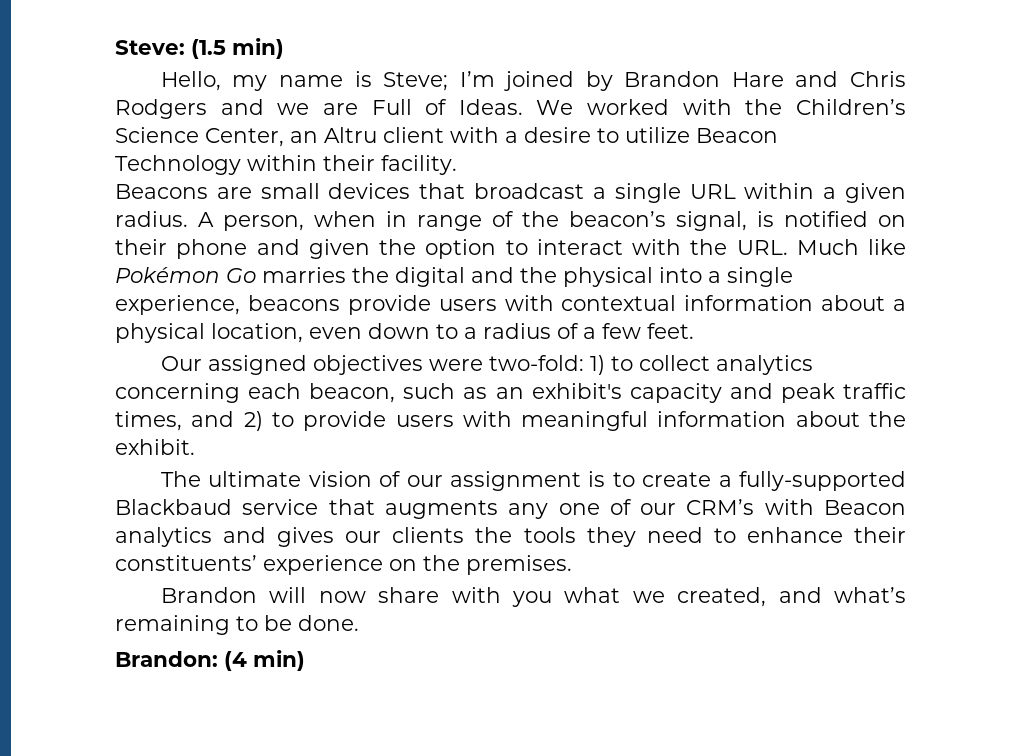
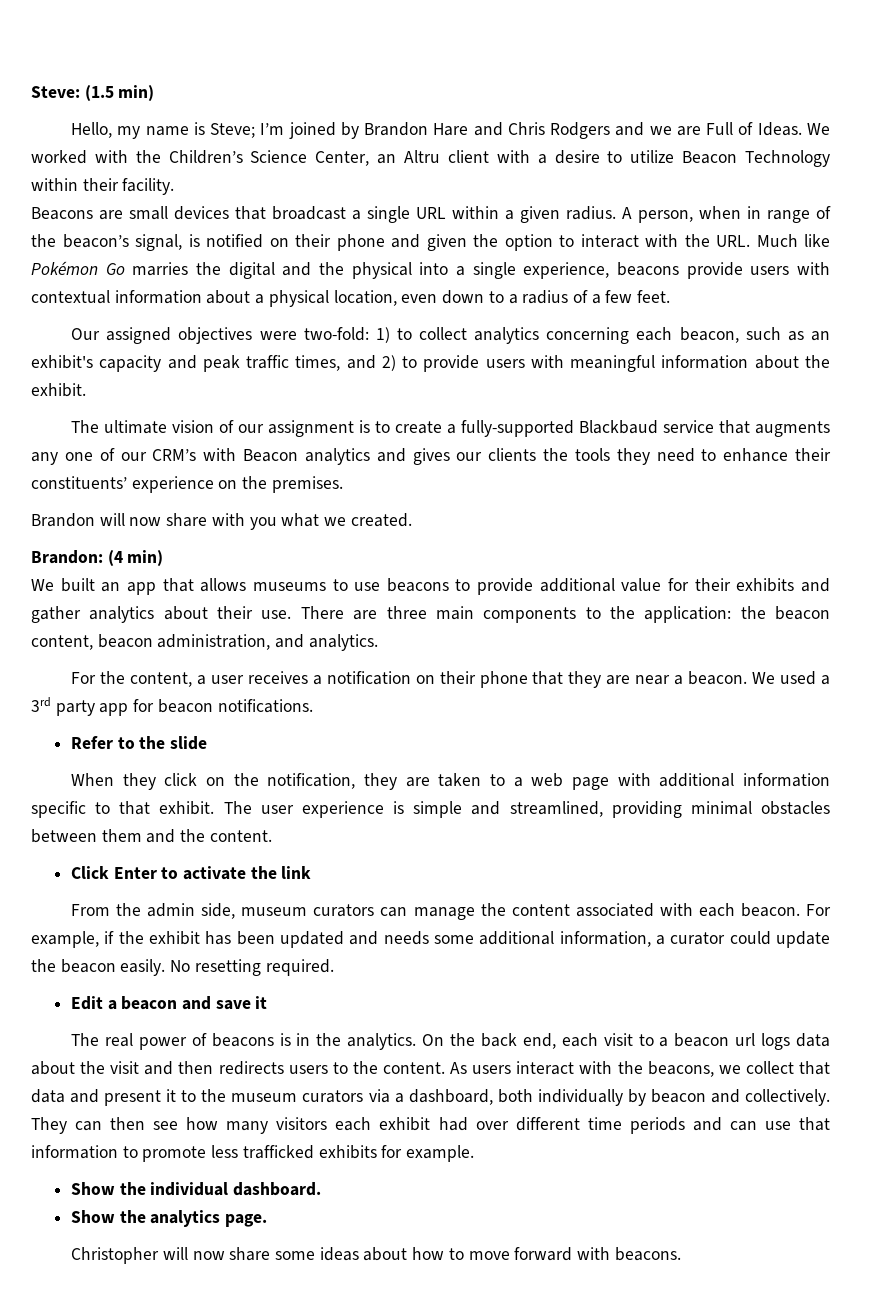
- Brandon will now share with you what we created, and what’s remaining to be done.
+ Brandon will now share with you what we created.
  Brandon: (4 min)
+ We built an app that allows museums to use beacons to provide additional value for their exhibits and gather analytics about their use. There are three main components to the application: the beacon content, beacon administration, and analytics.
+ For the content, a user receives a notification on their phone that they are near a beacon. We used a 3rd party app for beacon notifications.
+ Refer to the slide
+ When they click on the notification, they are taken to a web page with additional information specific to that exhibit. The user experience is simple and streamlined, providing minimal obstacles between them and the content.
+ Click Enter to activate the link
+ From the admin side, museum curators can manage the content associated with each beacon. For example, if the exhibit has been updated and needs some additional information, a curator could update the beacon easily. No resetting required.
+ Edit a beacon and save it
+ The real power of beacons is in the analytics. On the back end, each visit to a beacon url logs data about the visit and then redirects users to the content. As users interact with the beacons, we collect that data and present it to the museum curators via a dashboard, both individually by beacon and collectively. They can then see how many visitors each exhibit had over different time periods and can use that information to promote less trafficked exhibits for example.
+ Show the individual dashboard.
+ Show the analytics page.
+ Christopher will now share some ideas about how to move forward with beacons.

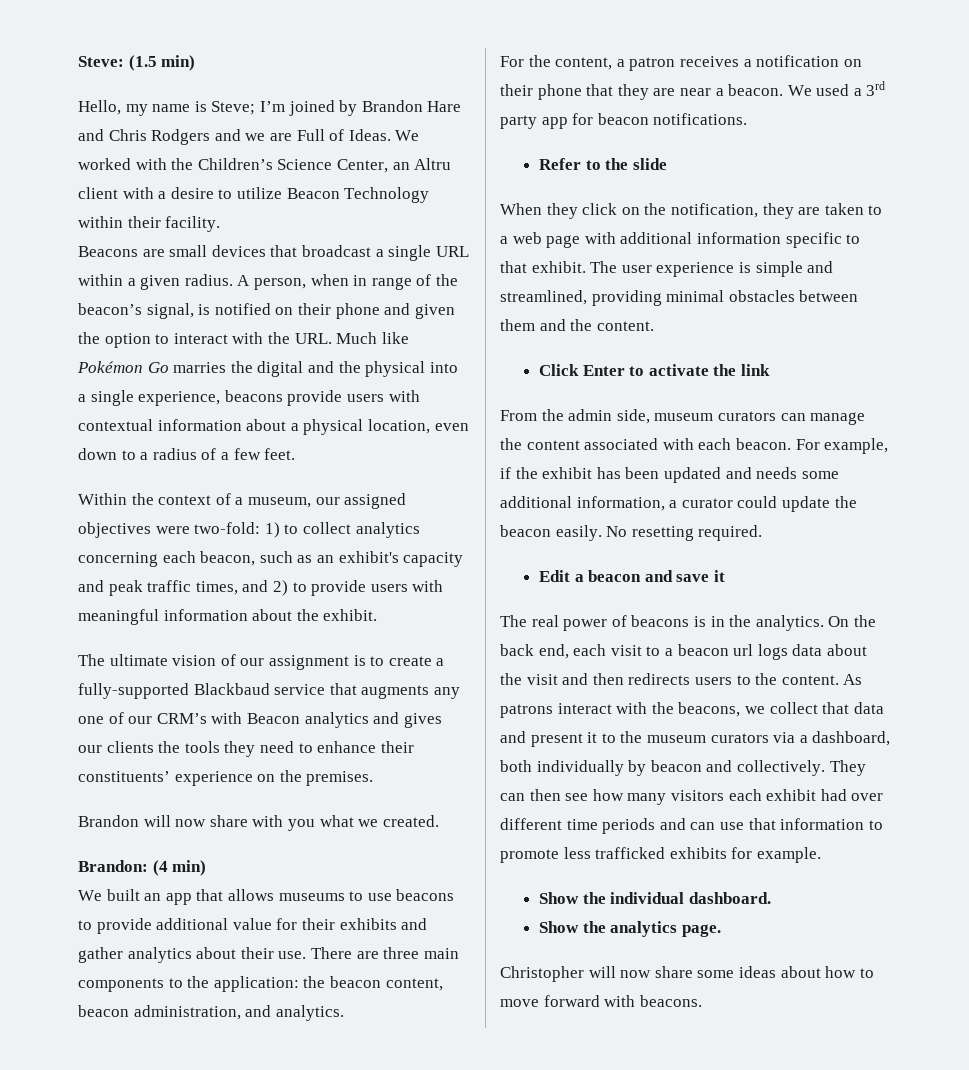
- Our assigned objectives were two-fold: 1) to collect analytics concerning each beacon, such as an exhibit's capacity and peak traffic times, and 2) to provide users with meaningful information about the exhibit.
+ Within the context of a museum, our assigned objectives were two-fold: 1) to collect analytics concerning each beacon, such as an exhibit's capacity and peak traffic times, and 2) to provide users with meaningful information about the exhibit.
- For the content, a user receives a notification on their phone that they are near a beacon.
+ For the content, a patron receives a notification on their phone that they are near a beacon.
- As users interact with the beacons, we collect that data and present it to the museum curators via a dashboard, both individually by beacon and collectively.
+ As patrons interact with the beacons, we collect that data and present it to the museum curators via a dashboard, both individually by beacon and collectively.

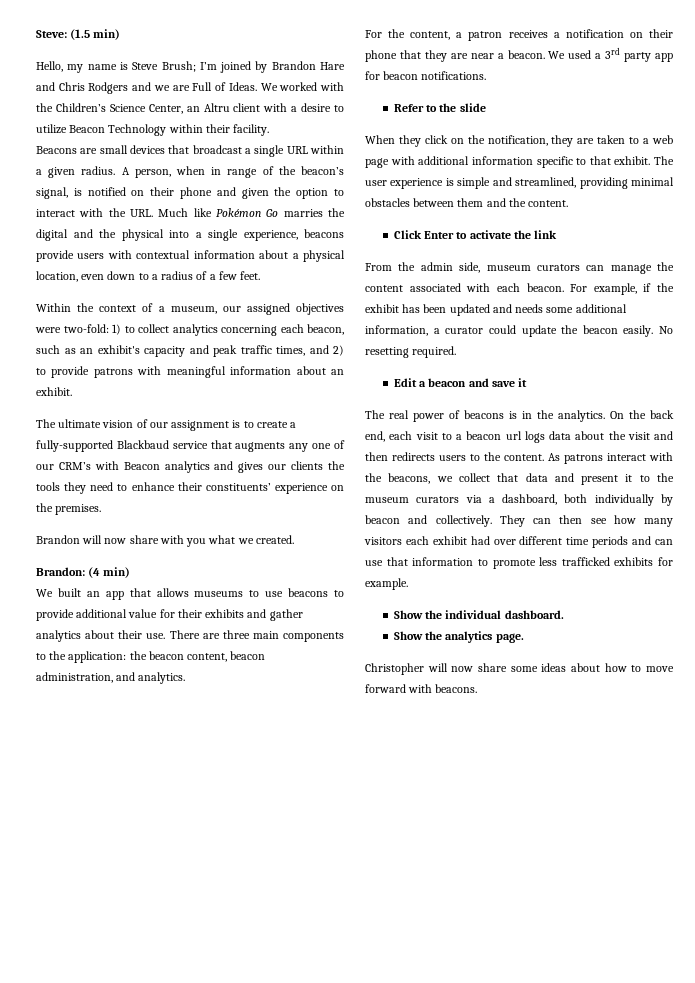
- Hello, my name is Steve; I’m joined by Brandon Hare and Chris Rodgers and we are Full of Ideas.
+ Hello, my name is Steve Brush; I’m joined by Brandon Hare and Chris Rodgers and we are Full of Ideas.
- Within the context of a museum, our assigned objectives were two-fold: 1) to collect analytics concerning each beacon, such as an exhibit's capacity and peak traffic times, and 2) to provide users with meaningful information about the exhibit.
+ Within the context of a museum, our assigned objectives were two-fold: 1) to collect analytics concerning each beacon, such as an exhibit's capacity and peak traffic times, and 2) to provide patrons with meaningful information about an exhibit.

